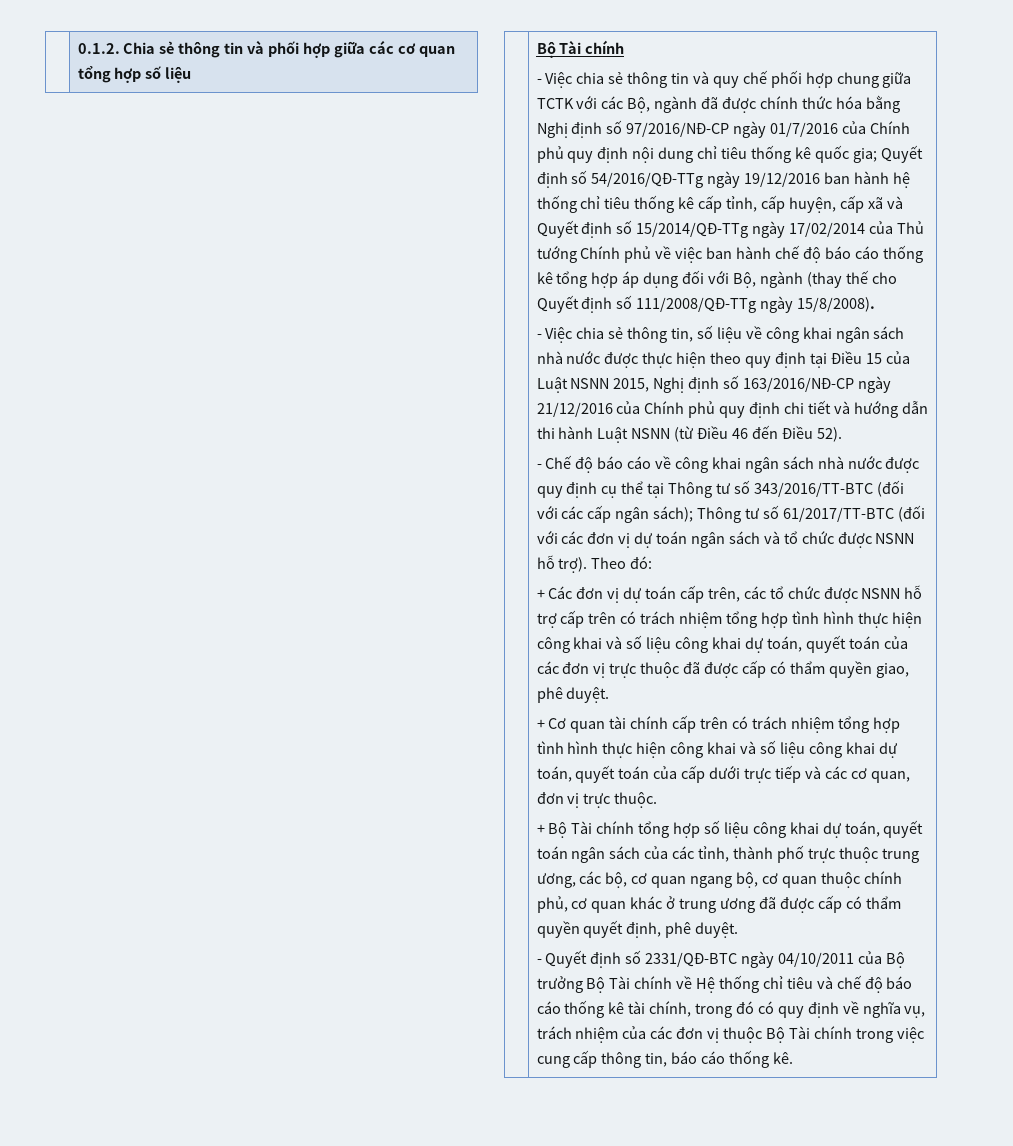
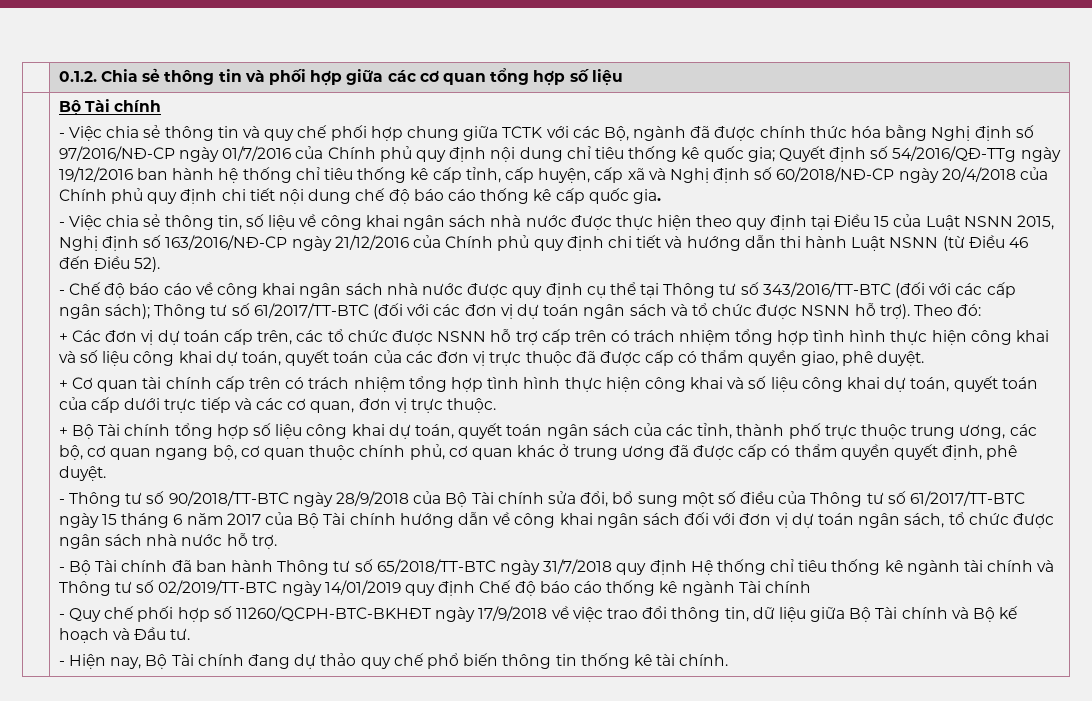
- Quyết định số 54/2016/QĐ-TTg ngày 19/12/2016 ban hành hệ thống chỉ tiêu thống kê cấp tỉnh, cấp huyện, cấp xã và Quyết định số 15/2014/QĐ-TTg ngày 17/02/2014 của Thủ tướng Chính phủ về việc ban hành chế độ báo cáo thống kê tổng hợp áp dụng đối với Bộ, ngành (thay thế cho Quyết định số 111/2008/QĐ-TTg ngày 15/8/2008).
+ Quyết định số 54/2016/QĐ-TTg ngày 19/12/2016 ban hành hệ thống chỉ tiêu thống kê cấp tỉnh, cấp huyện, cấp xã và Nghị định số 60/2018/NĐ-CP ngày 20/4/2018 của Chính phủ quy định chi tiết nội dung chế độ báo cáo thống kê cấp quốc gia.
- - Quyết định số 2331/QĐ-BTC ngày 04/10/2011 của Bộ trưởng Bộ Tài chính về Hệ thống chỉ tiêu và chế độ báo cáo thống kê tài chính, trong đó có quy định về nghĩa vụ, trách nhiệm của các đơn vị thuộc Bộ Tài chính trong việc cung cấp thông tin, báo cáo thống kê.
+ - Thông tư số 90/2018/TT-BTC ngày 28/9/2018 của Bộ Tài chính sửa đổi, bổ sung một số điều của Thông tư số 61/2017/TT-BTC ngày 15 tháng 6 năm 2017 của Bộ Tài chính hướng dẫn về công khai ngân sách đối với đơn vị dự toán ngân sách, tổ chức được ngân sách nhà nước hỗ trợ.
+ - Bộ Tài chính đã ban hành Thông tư số 65/2018/TT-BTC ngày 31/7/2018 quy định Hệ thống chỉ tiêu thống kê ngành tài chính và Thông tư số 02/2019/TT-BTC ngày 14/01/2019 quy định Chế độ báo cáo thống kê ngành Tài chính
+ - Quy chế phối hợp số 11260/QCPH-BTC-BKHĐT ngày 17/9/2018 về việc trao đổi thông tin, dữ liệu giữa Bộ Tài chính và Bộ kế hoạch và Đầu tư.
+ - Hiện nay, Bộ Tài chính đang dự thảo quy chế phổ biến thông tin thống kê tài chính.

